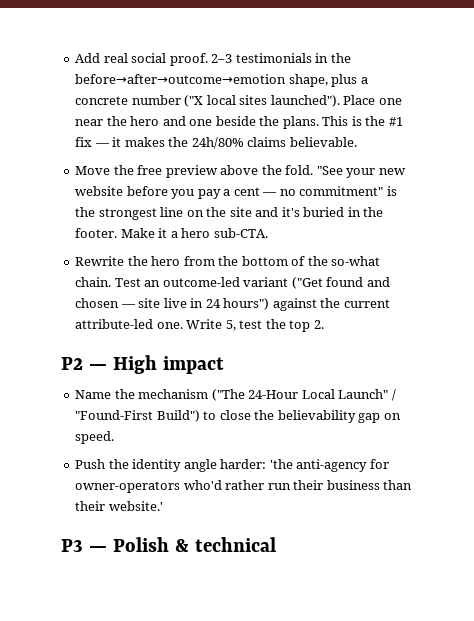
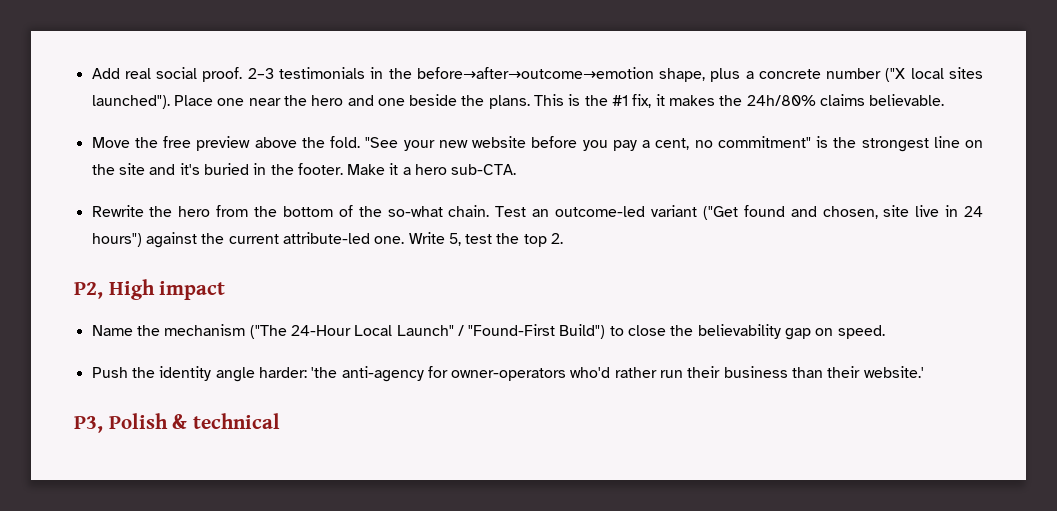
- This is the #1 fix — it makes the 24h/80% claims believable.
+ This is the #1 fix, it makes the 24h/80% claims believable.
- "See your new website before you pay a cent — no commitment" is the strongest line on the site and it's buried in the footer.
+ "See your new website before you pay a cent, no commitment" is the strongest line on the site and it's buried in the footer.
- Test an outcome-led variant ("Get found and chosen — site live in 24 hours") against the current attribute-led one.
+ Test an outcome-led variant ("Get found and chosen, site live in 24 hours") against the current attribute-led one.
- P2 — High impact
+ P2, High impact
- P3 — Polish & technical
+ P3, Polish & technical

